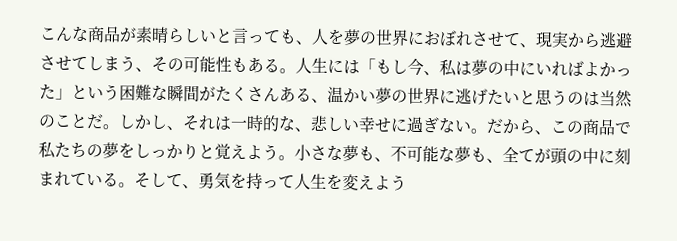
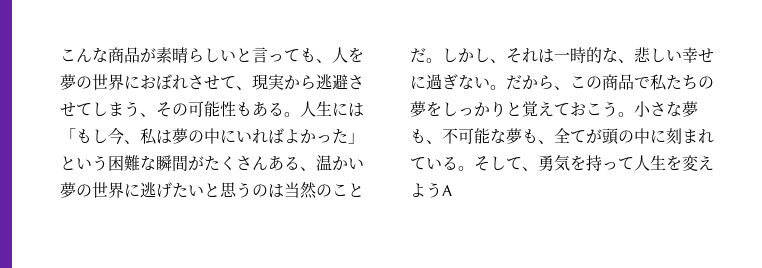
- だから、この商品で私たちの夢をしっかりと覚えよう。
+ だから、この商品で私たちの夢をしっかりと覚えておこう。
- そして、勇気を持って人生を変えよう
+ そして、勇気を持って人生を変えようA

